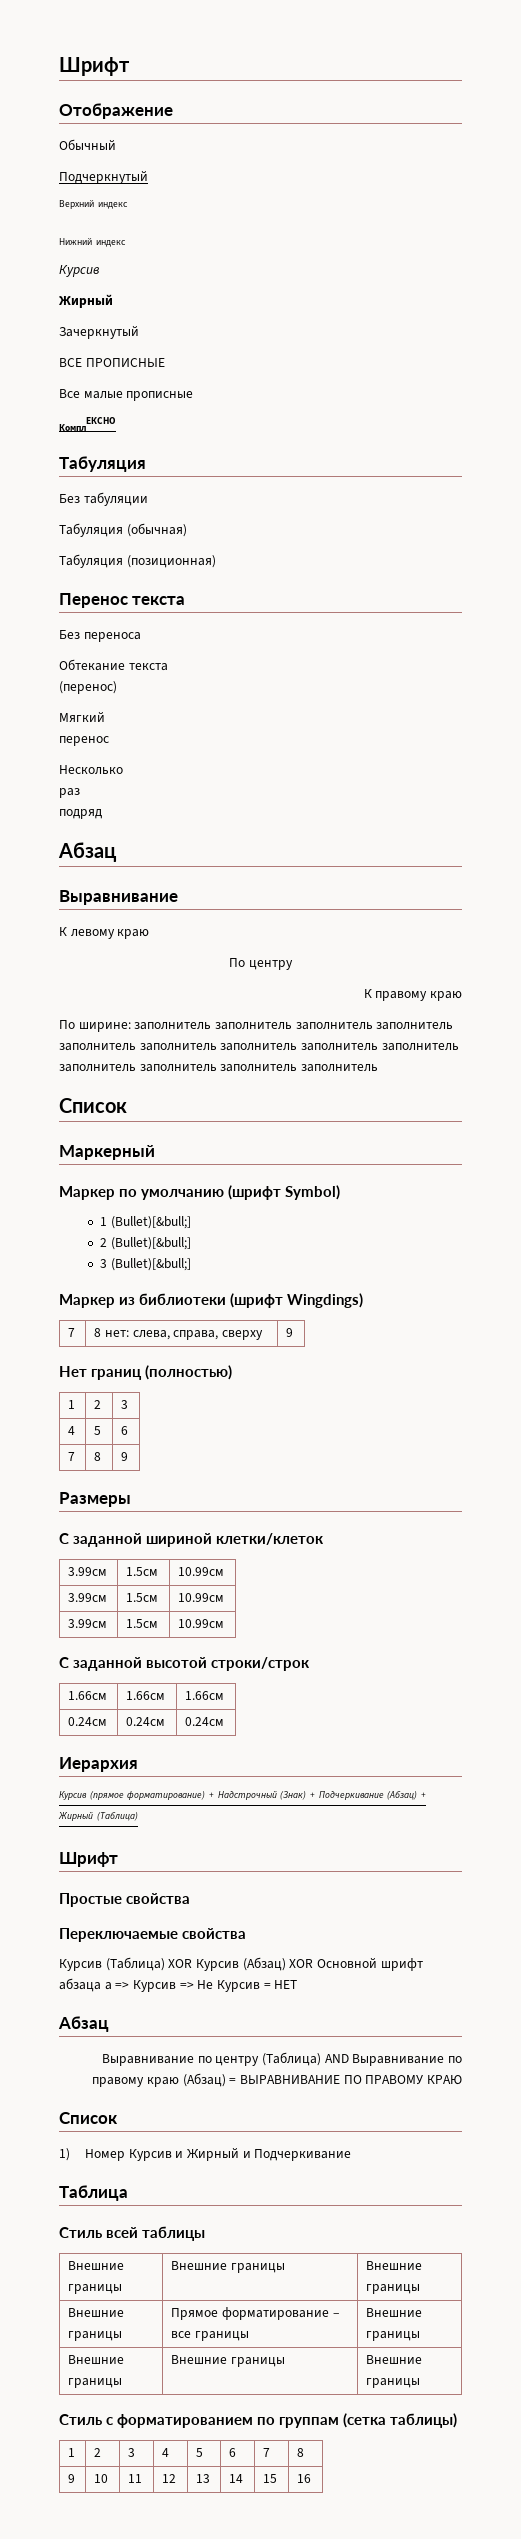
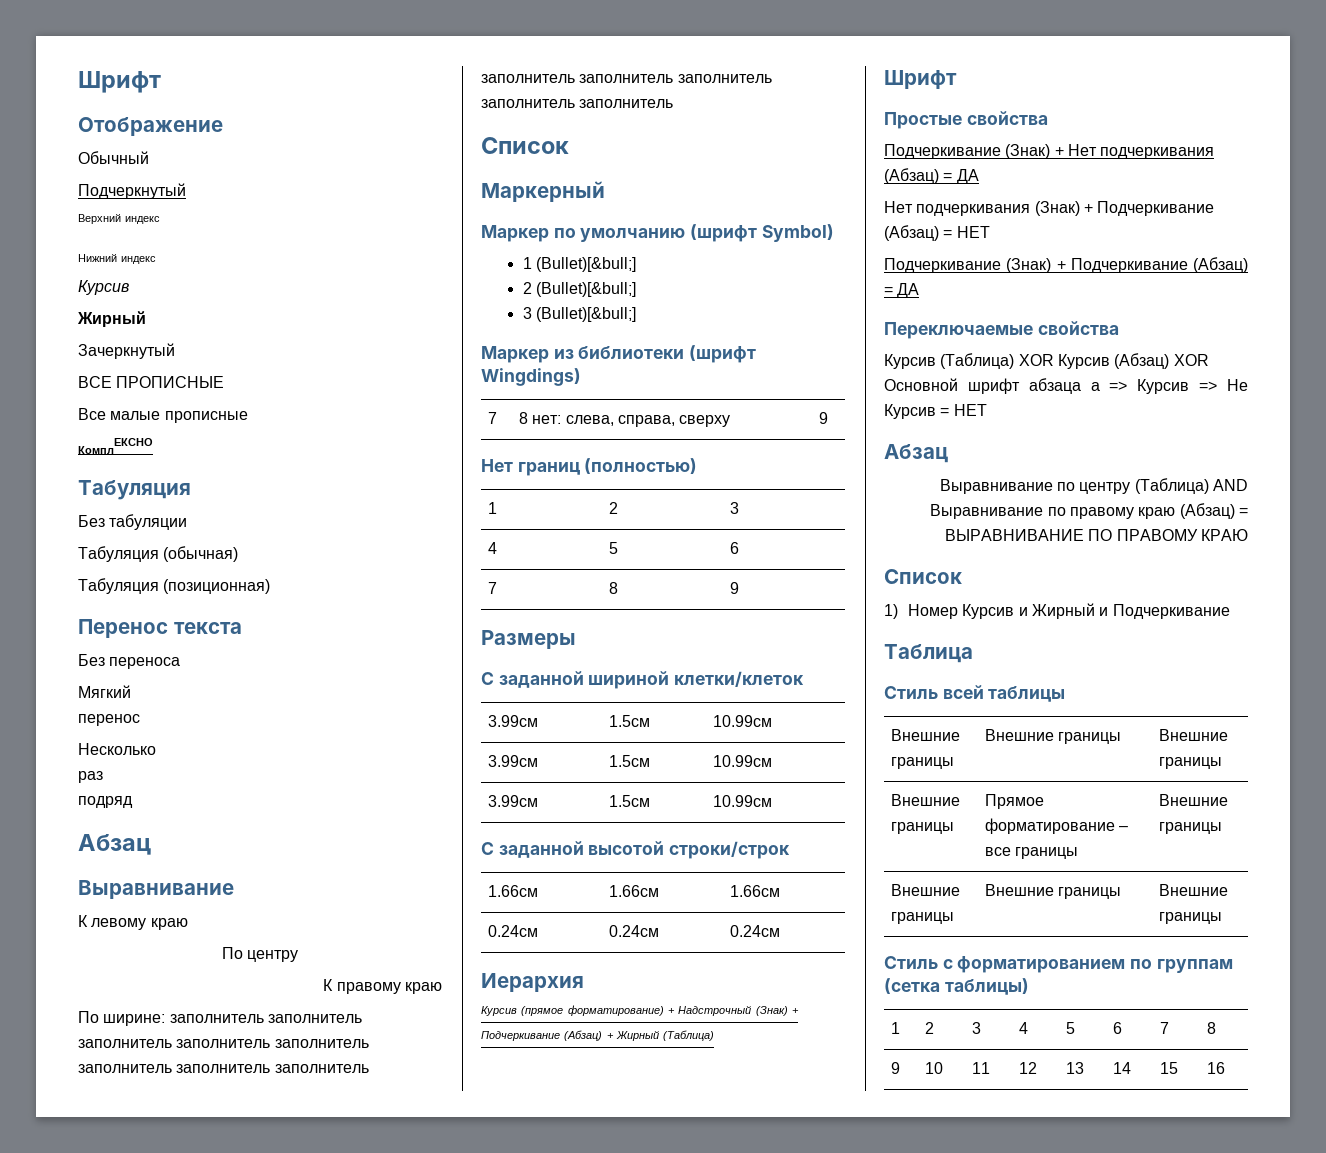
- Обтекание текста
- (перенос)
+ Подчеркивание (Знак) + Нет подчеркивания (Абзац) = ДА
+ Нет подчеркивания (Знак) + Подчеркивание (Абзац) = НЕТ
+ Подчеркивание (Знак) + Подчеркивание (Абзац) = ДА

